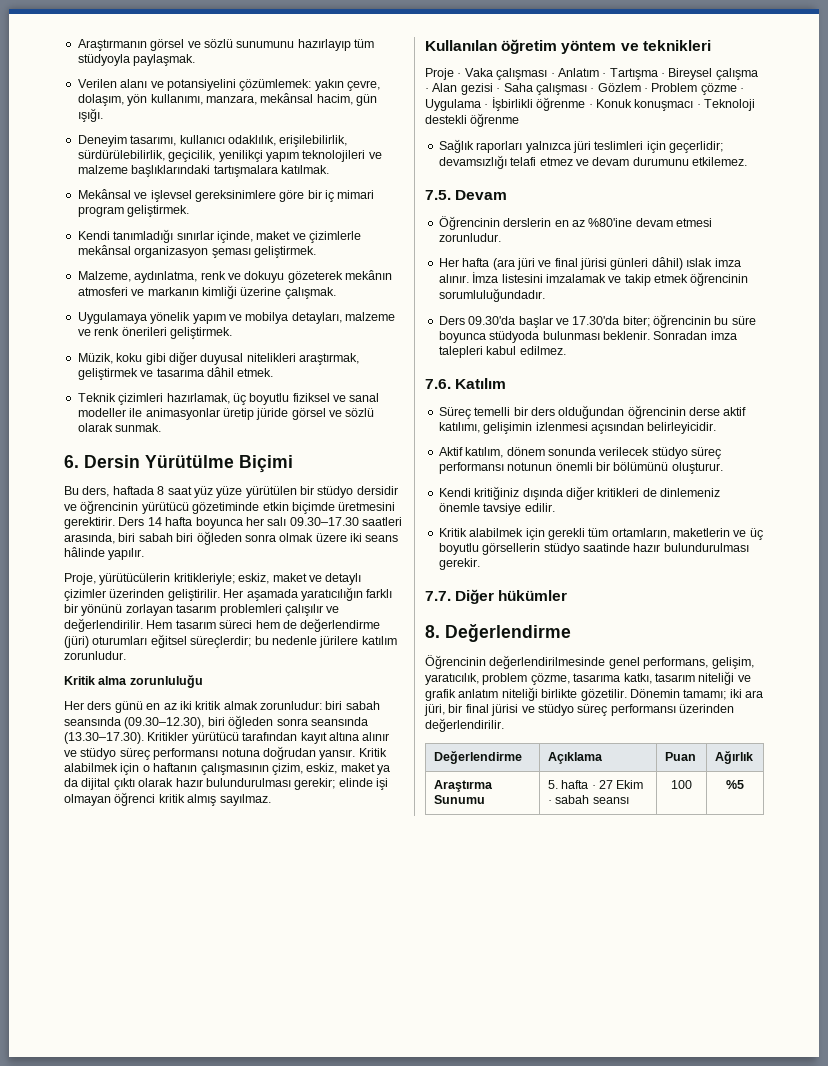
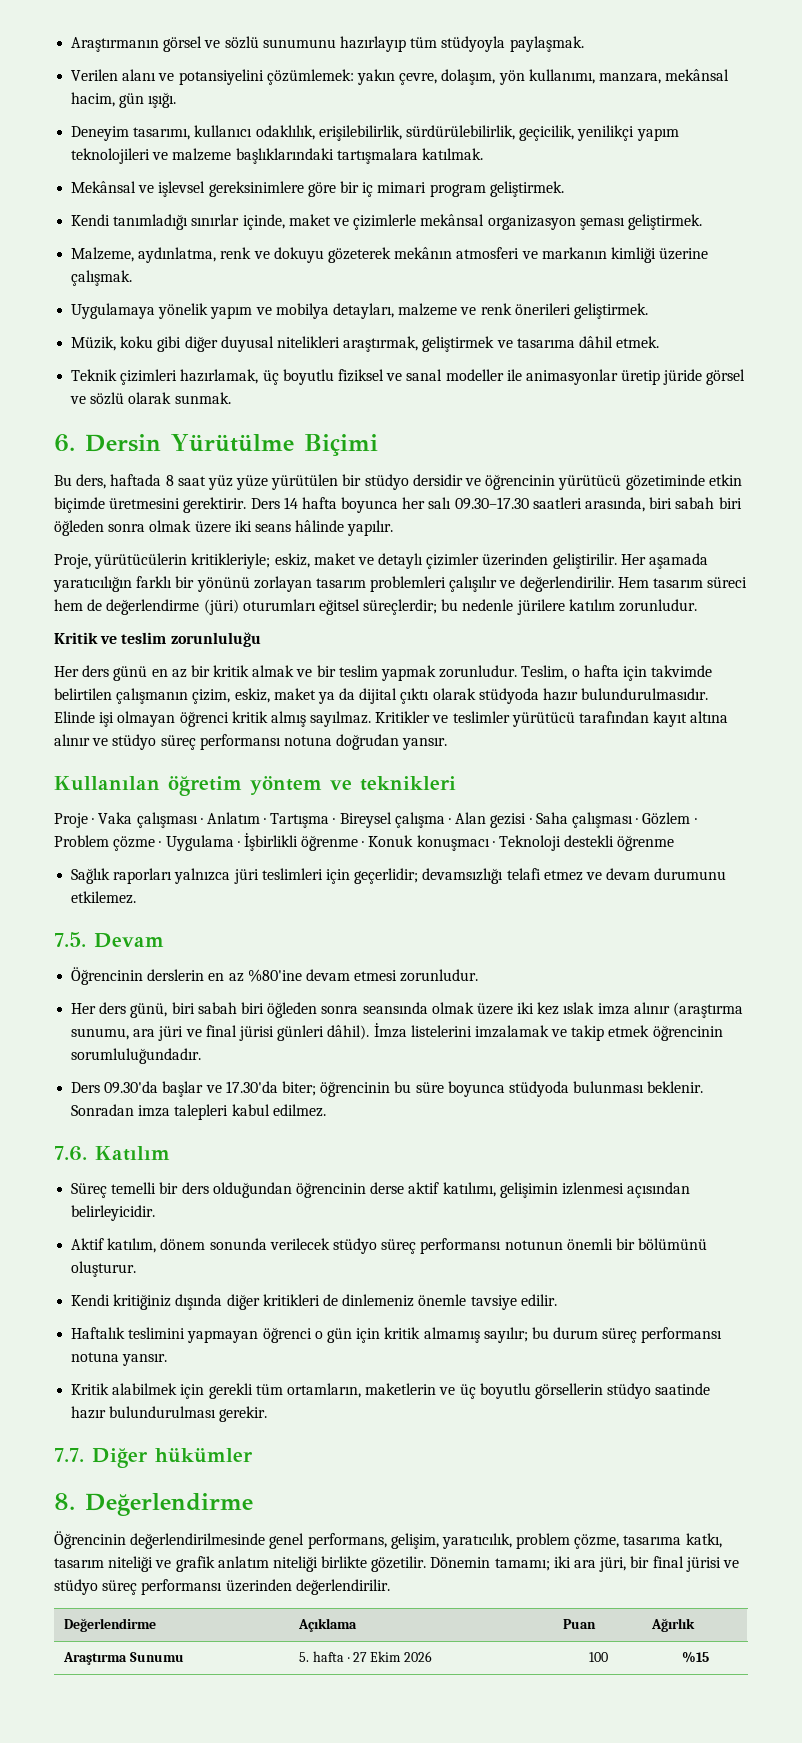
- Kritik alma zorunluluğu
+ Kritik ve teslim zorunluluğu
- Her ders günü en az iki kritik almak zorunludur: biri sabah seansında (09.30–12.30), biri öğleden sonra seansında (13.30–17.30). Kritikler yürütücü tarafından kayıt altına alınır ve stüdyo süreç performansı notuna doğrudan yansır. Kritik alabilmek için o haftanın çalışmasının çizim, eskiz, maket ya da dijital çıktı olarak hazır bulundurulması gerekir; elinde işi olmayan öğrenci kritik almış sayılmaz.
+ Her ders günü en az bir kritik almak ve bir teslim yapmak zorunludur. Teslim, o hafta için takvimde belirtilen çalışmanın çizim, eskiz, maket ya da dijital çıktı olarak stüdyoda hazır bulundurulmasıdır. Elinde işi olmayan öğrenci kritik almış sayılmaz. Kritikler ve teslimler yürütücü tarafından kayıt altına alınır ve stüdyo süreç performansı notuna doğrudan yansır.
- Her hafta (ara jüri ve final jürisi günleri dâhil) ıslak imza alınır. İmza listesini imzalamak ve takip etmek öğrencinin sorumluluğundadır.
+ Her ders günü, biri sabah biri öğleden sonra seansında olmak üzere iki kez ıslak imza alınır (araştırma sunumu, ara jüri ve final jürisi günleri dâhil). İmza listelerini imzalamak ve takip etmek öğrencinin sorumluluğundadır.
+ Haftalık teslimini yapmayan öğrenci o gün için kritik almamış sayılır; bu durum süreç performansı notuna yansır.
- Araştırma Sunumu | 5. hafta · 27 Ekim · sabah seansı | 100 | %5
+ Araştırma Sunumu | 5. hafta · 27 Ekim 2026 | 100 | %15

